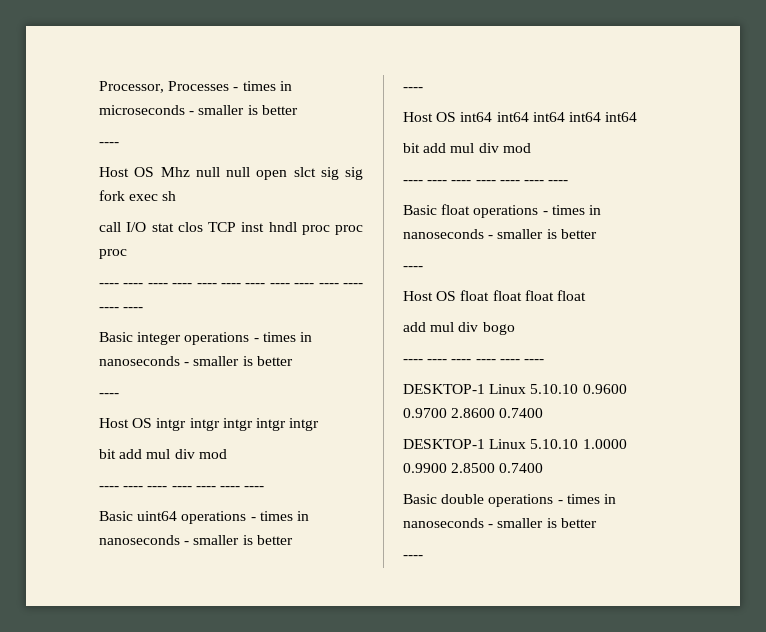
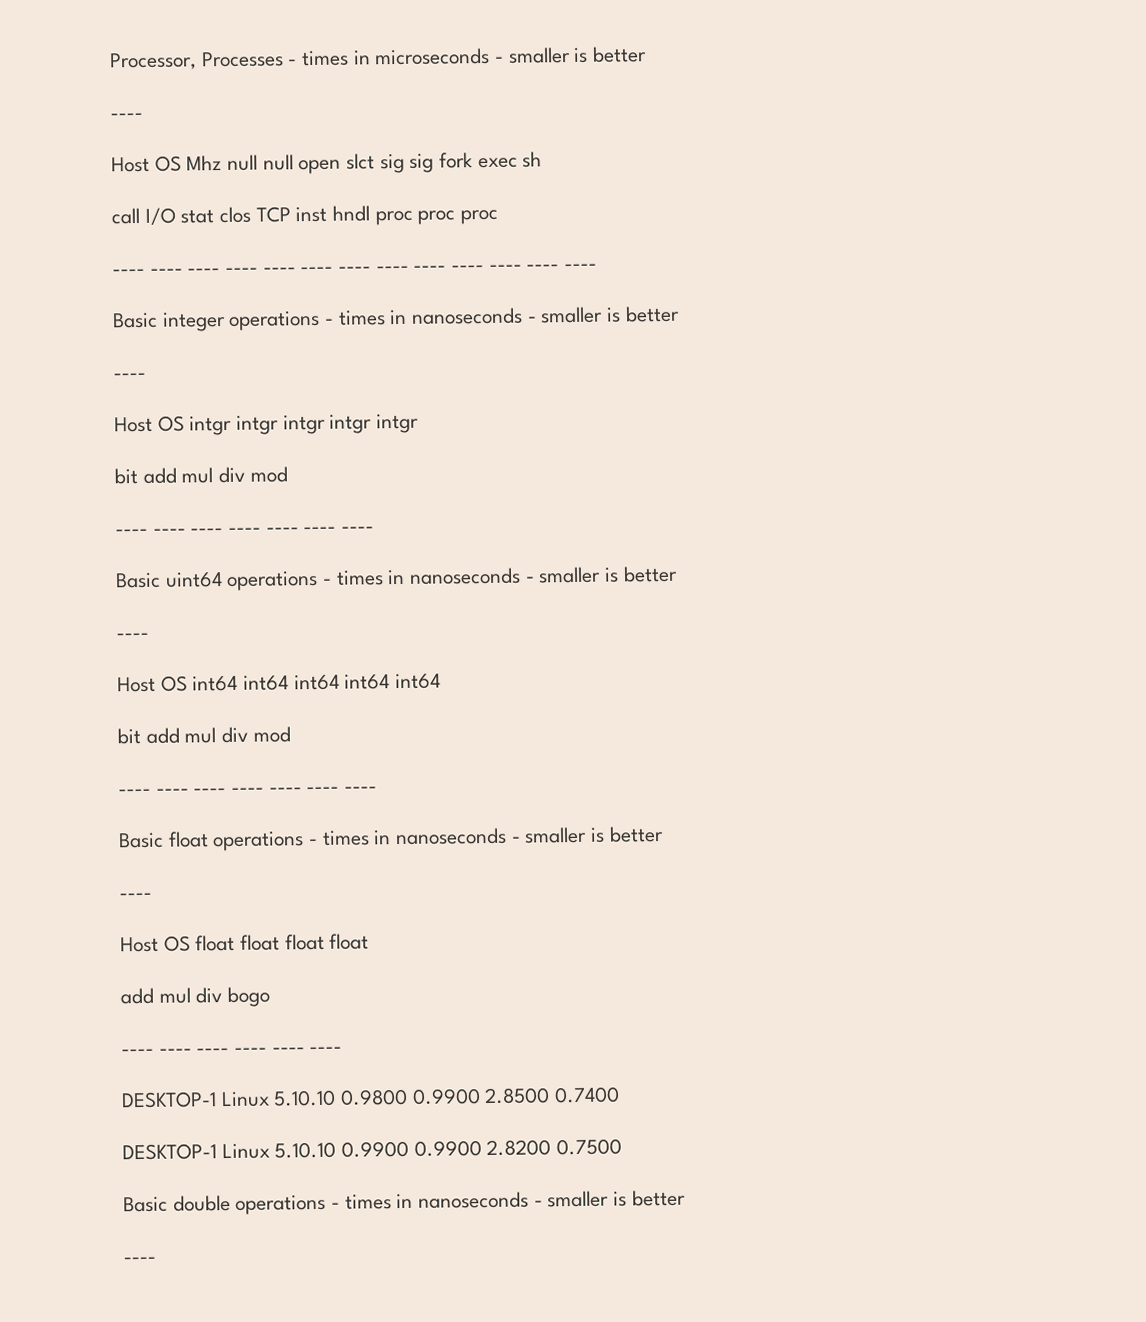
- DESKTOP-1 Linux 5.10.10 0.9600 0.9700 2.8600 0.7400
+ DESKTOP-1 Linux 5.10.10 0.9800 0.9900 2.8500 0.7400
- DESKTOP-1 Linux 5.10.10 1.0000 0.9900 2.8500 0.7400
+ DESKTOP-1 Linux 5.10.10 0.9900 0.9900 2.8200 0.7500

